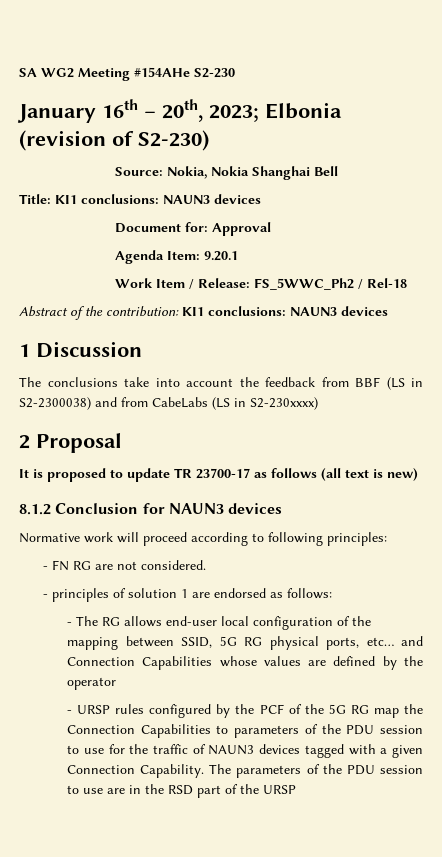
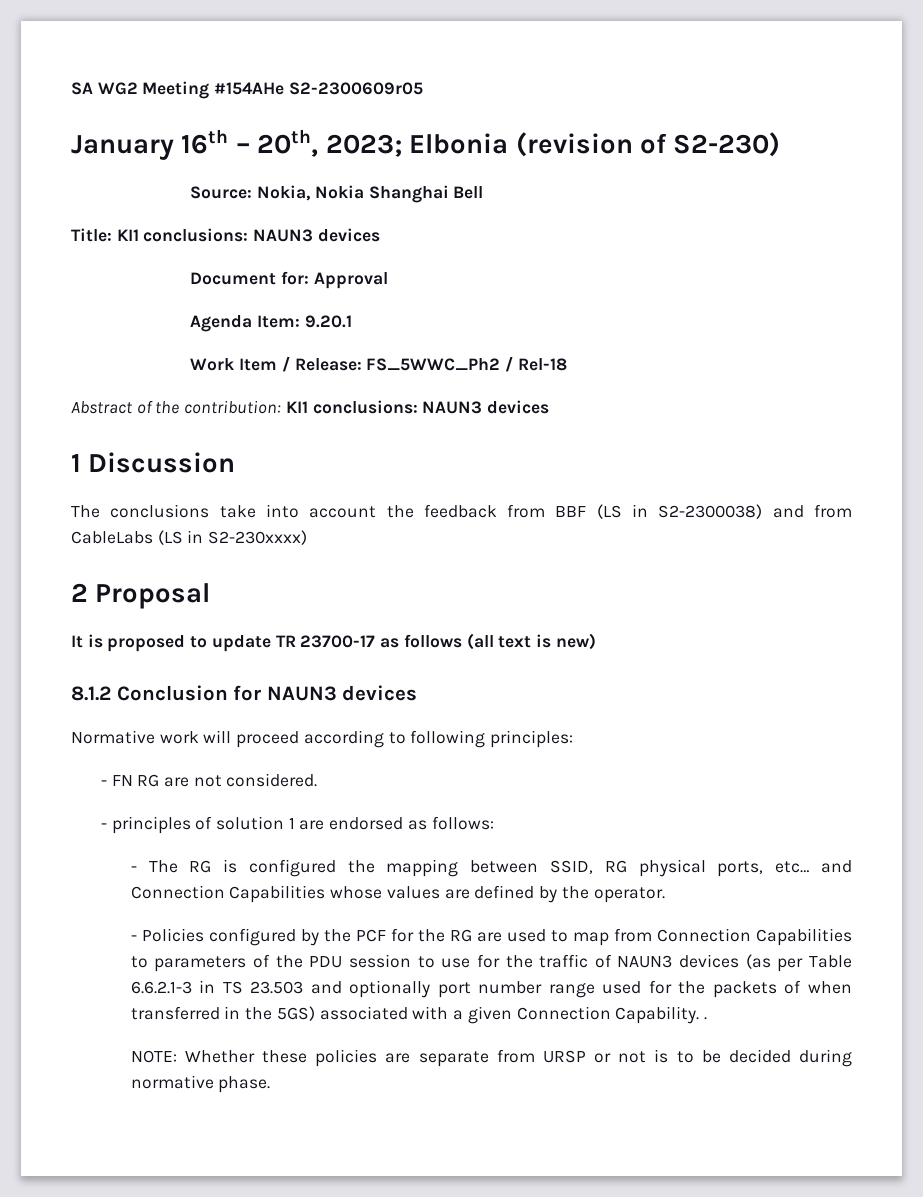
- SA WG2 Meeting #154AHe S2-230
+ SA WG2 Meeting #154AHe S2-2300609r05
- The conclusions take into account the feedback from BBF (LS in S2-2300038) and from CabeLabs (LS in S2-230xxxx)
+ The conclusions take into account the feedback from BBF (LS in S2-2300038) and from CableLabs (LS in S2-230xxxx)
- - The RG allows end-user local configuration of the mapping between SSID, 5G RG physical ports, etc… and Connection Capabilities whose values are defined by the operator
- - URSP rules configured by the PCF of the 5G RG map the Connection Capabilities to parameters of the PDU session to use for the traffic of NAUN3 devices tagged with a given Connection Capability. The parameters of the PDU session to use are in the RSD part of the URSP
+ - The RG is configured the mapping between SSID, RG physical ports, etc… and Connection Capabilities whose values are defined by the operator.
+ - Policies configured by the PCF for the RG are used to map from Connection Capabilities to parameters of the PDU session to use for the traffic of NAUN3 devices (as per Table 6.6.2.1-3 in TS 23.503 and optionally port number range used for the packets of when transferred in the 5GS) associated with a given Connection Capability. .
+ NOTE: Whether these policies are separate from URSP or not is to be decided during normative phase.

